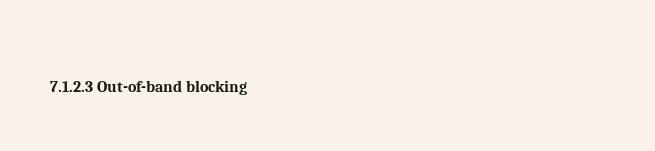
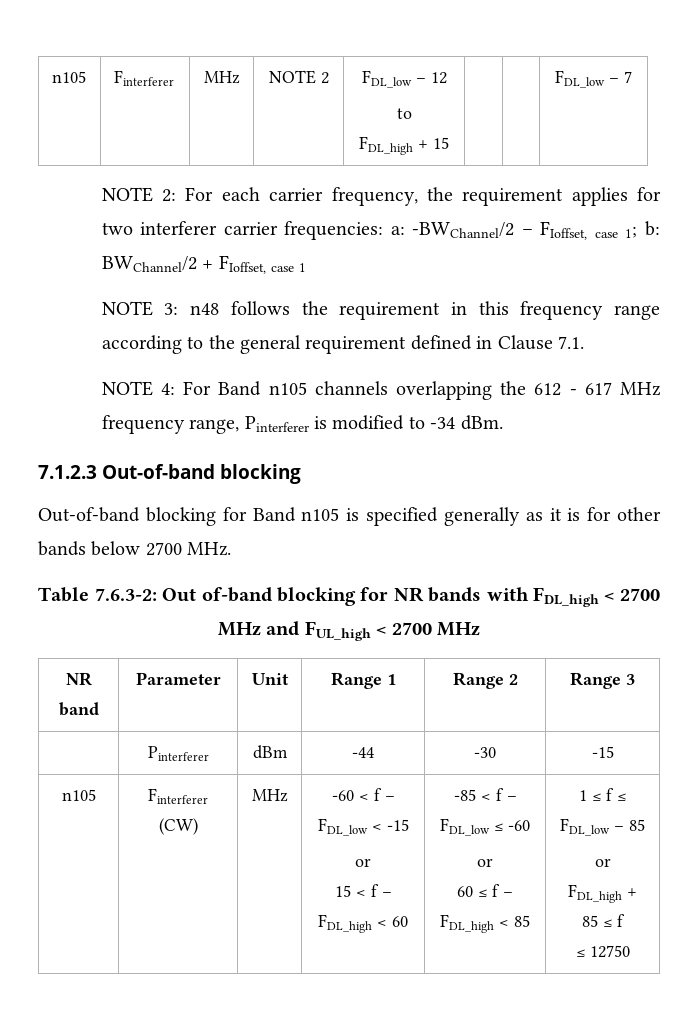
+ n105 | Finterferer | MHz | NOTE 2 | FDL_low – 12
+ to
+ FDL_high + 15 | | | FDL_low – 7
+ NOTE 2: For each carrier frequency, the requirement applies for two interferer carrier frequencies: a: -BWChannel/2 – FIoffset, case 1; b: BWChannel/2 + FIoffset, case 1
+ NOTE 3: n48 follows the requirement in this frequency range according to the general requirement defined in Clause 7.1.
+ NOTE 4: For Band n105 channels overlapping the 612 - 617 MHz frequency range, Pinterferer is modified to -34 dBm.
  7.1.2.3 Out-of-band blocking
+ Out-of-band blocking for Band n105 is specified generally as it is for other bands below 2700 MHz.
+ Table 7.6.3-2: Out of-band blocking for NR bands with FDL_high < 2700 MHz and FUL_high < 2700 MHz
+ NR band | Parameter | Unit | Range 1 | Range 2 | Range 3
+ | Pinterferer | dBm | -44 | -30 | -15
+ n105 | Finterferer (CW) | MHz | -60 < f – FDL_low < -15
+ or
+ 15 < f – FDL_high < 60 | -85 < f – FDL_low ≤ -60
+ or
+ 60 ≤ f – FDL_high < 85 | 1 ≤ f ≤ FDL_low – 85
+ or
+ FDL_high + 85 ≤ f
+ ≤ 12750

